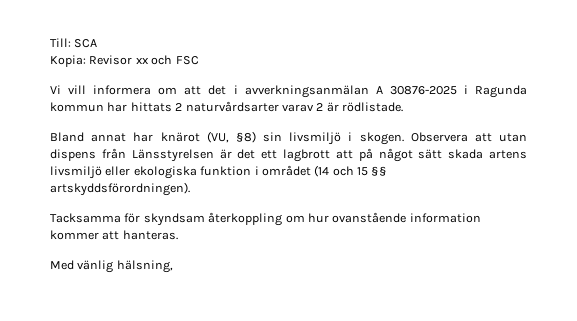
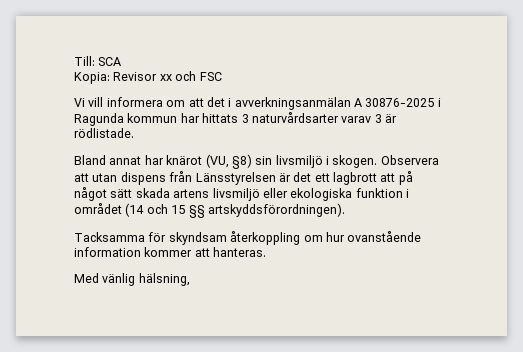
- Vi vill informera om att det i avverkningsanmälan A 30876-2025 i Ragunda kommun har hittats 2 naturvårdsarter varav 2 är rödlistade.
+ Vi vill informera om att det i avverkningsanmälan A 30876-2025 i Ragunda kommun har hittats 3 naturvårdsarter varav 3 är rödlistade.

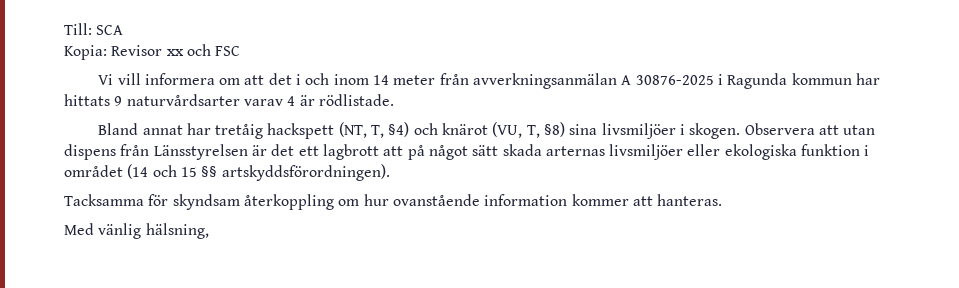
- Vi vill informera om att det i avverkningsanmälan A 30876-2025 i Ragunda kommun har hittats 3 naturvårdsarter varav 3 är rödlistade.
+ Vi vill informera om att det i och inom 14 meter från avverkningsanmälan A 30876-2025 i Ragunda kommun har hittats 9 naturvårdsarter varav 4 är rödlistade.
- Bland annat har knärot (VU, §8) sin livsmiljö i skogen.
+ Bland annat har tretåig hackspett (NT, T, §4) och knärot (VU, T, §8) sina livsmiljöer i skogen.
- Observera att utan dispens från Länsstyrelsen är det ett lagbrott att på något sätt skada artens livsmiljö eller ekologiska funktion i området (14 och 15 §§ artskyddsförordningen).
+ Observera att utan dispens från Länsstyrelsen är det ett lagbrott att på något sätt skada arternas livsmiljöer eller ekologiska funktion i området (14 och 15 §§ artskyddsförordningen).

